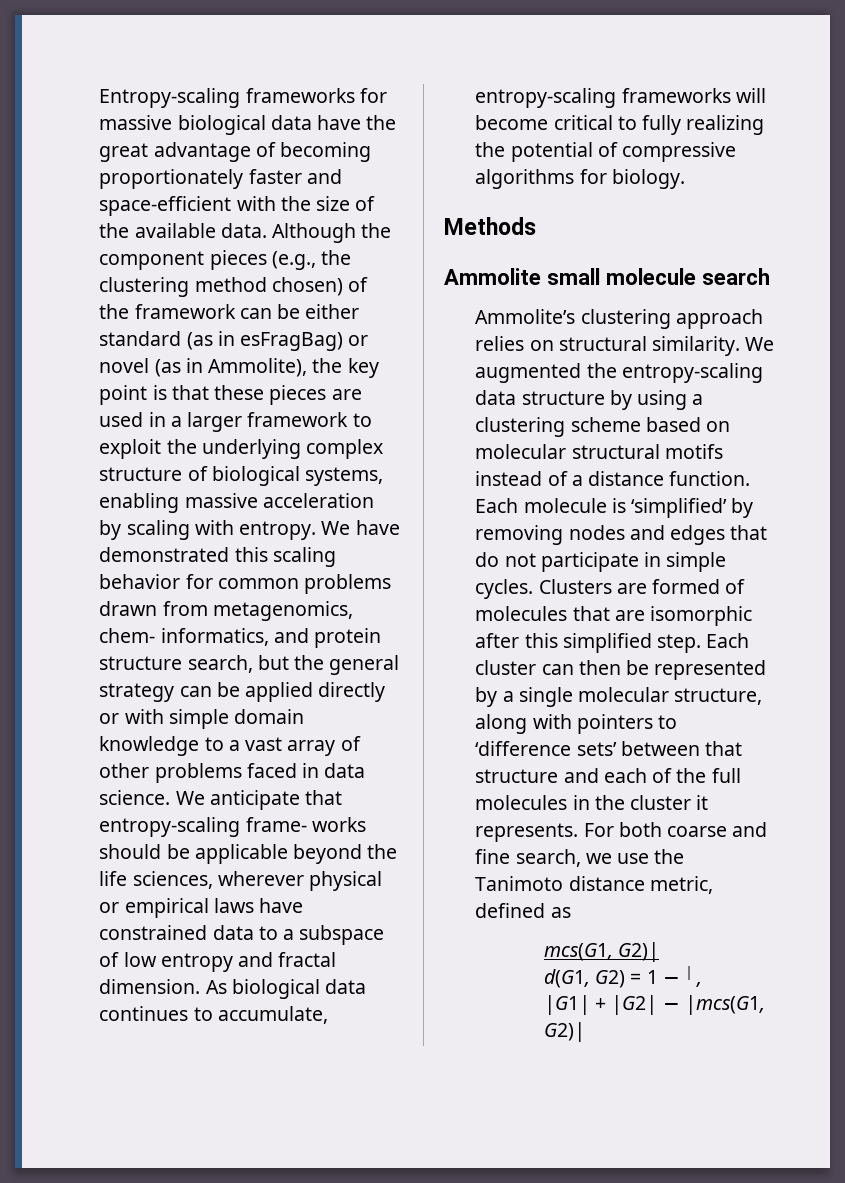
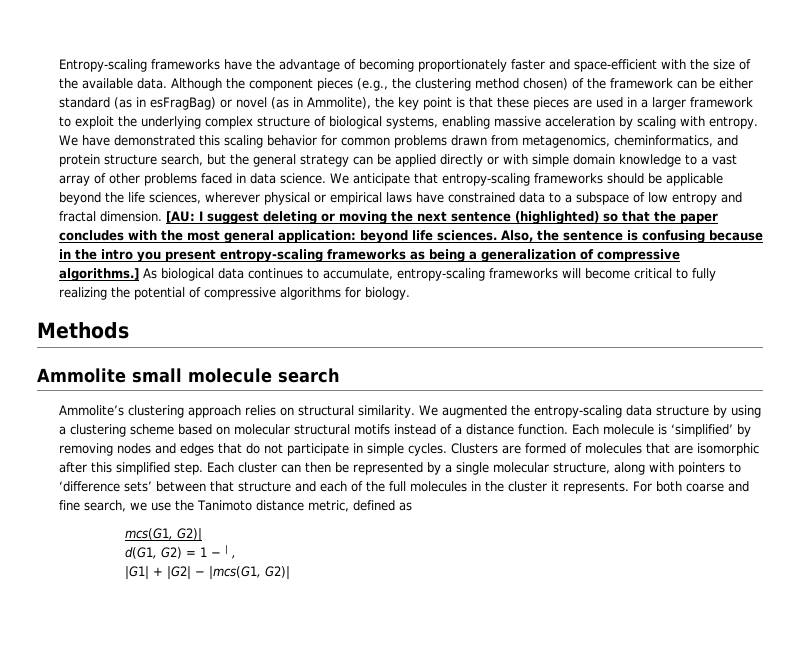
- Entropy-scaling frameworks for massive biological data have the great advantage of becoming proportionately faster and space-efficient with the size of the available data.
+ Entropy-scaling frameworks have the advantage of becoming proportionately faster and space-efficient with the size of the available data.
- We have demonstrated this scaling behavior for common problems drawn from metagenomics, chem- informatics, and protein structure search, but the general strategy can be applied directly or with simple domain knowledge to a vast array of other problems faced in data science.
+ We have demonstrated this scaling behavior for common problems drawn from metagenomics, cheminformatics, and protein structure search, but the general strategy can be applied directly or with simple domain knowledge to a vast array of other problems faced in data science.
- We anticipate that entropy-scaling frame- works should be applicable beyond the life sciences, wherever physical or empirical laws have constrained data to a subspace of low entropy and fractal dimension.
+ We anticipate that entropy-scaling frameworks should be applicable beyond the life sciences, wherever physical or empirical laws have constrained data to a subspace of low entropy and fractal dimension.
+ [AU: I suggest deleting or moving the next sentence (highlighted) so that the paper concludes with the most general application: beyond life sciences. Also, the sentence is confusing because in the intro you present entropy-scaling frameworks as being a generalization of compressive algorithms.]

